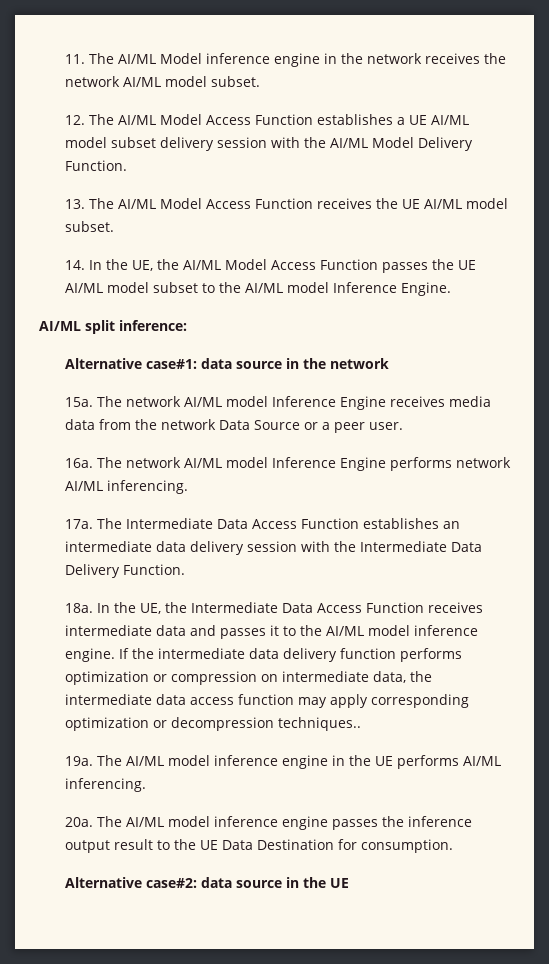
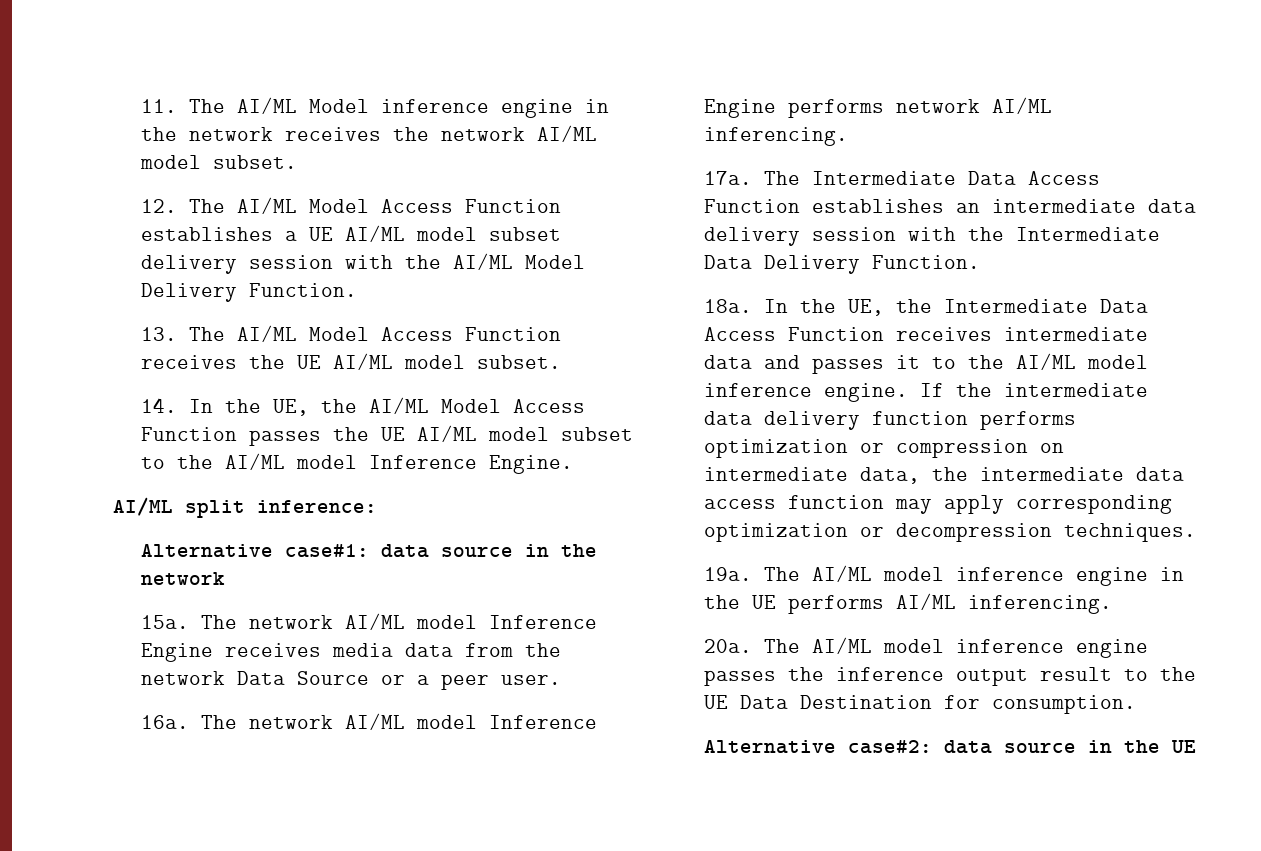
- If the intermediate data delivery function performs optimization or compression on intermediate data, the intermediate data access function may apply corresponding optimization or decompression techniques..
+ If the intermediate data delivery function performs optimization or compression on intermediate data, the intermediate data access function may apply corresponding optimization or decompression techniques.

